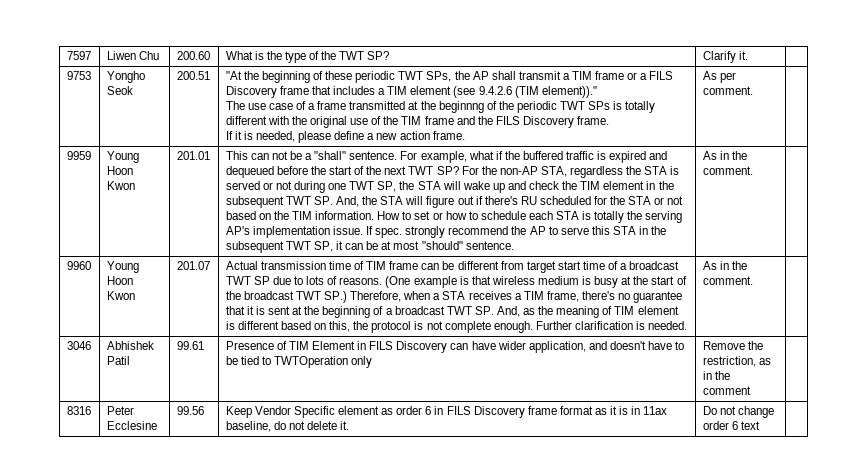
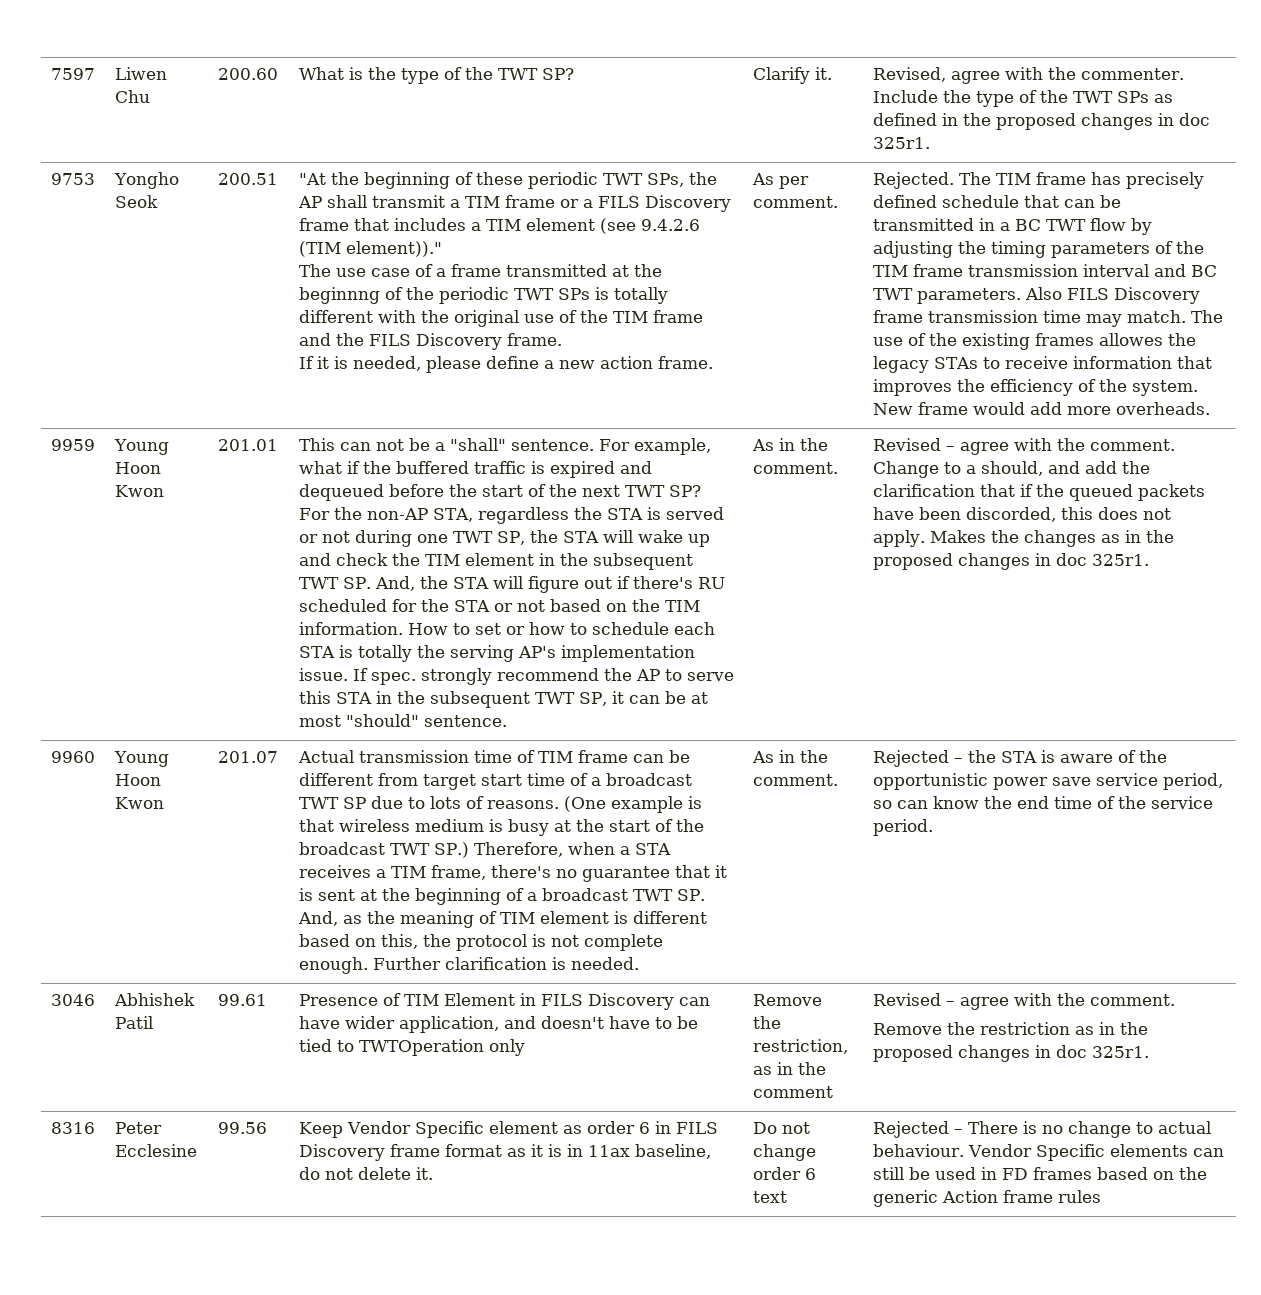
- 7597 | Liwen Chu | 200.60 | What is the type of the TWT SP? | Clarify it. |
+ 7597 | Liwen Chu | 200.60 | What is the type of the TWT SP? | Clarify it. | Revised, agree with the commenter. Include the type of the TWT SPs as defined in the proposed changes in doc 325r1.
+ Rejected. The TIM frame has precisely defined schedule that can be transmitted in a BC TWT flow by adjusting the timing parameters of the TIM frame transmission interval and BC TWT parameters. Also FILS Discovery frame transmission time may match. The use of the existing frames allowes the legacy STAs to receive information that improves the efficiency of the system. New frame would add more overheads.
+ Revised – agree with the comment. Change to a should, and add the clarification that if the queued packets have been discorded, this does not apply. Makes the changes as in the proposed changes in doc 325r1.
+ Rejected – the STA is aware of the opportunistic power save service period, so can know the end time of the service period.
- Remove the restriction, as in the comment
+ Remove the restriction, as in the comment | Revised – agree with the comment.
+ Remove the restriction as in the proposed changes in doc 325r1.
+ Rejected – There is no change to actual behaviour. Vendor Specific elements can still be used in FD frames based on the generic Action frame rules

